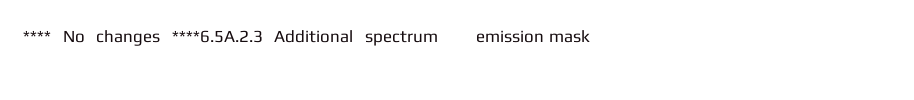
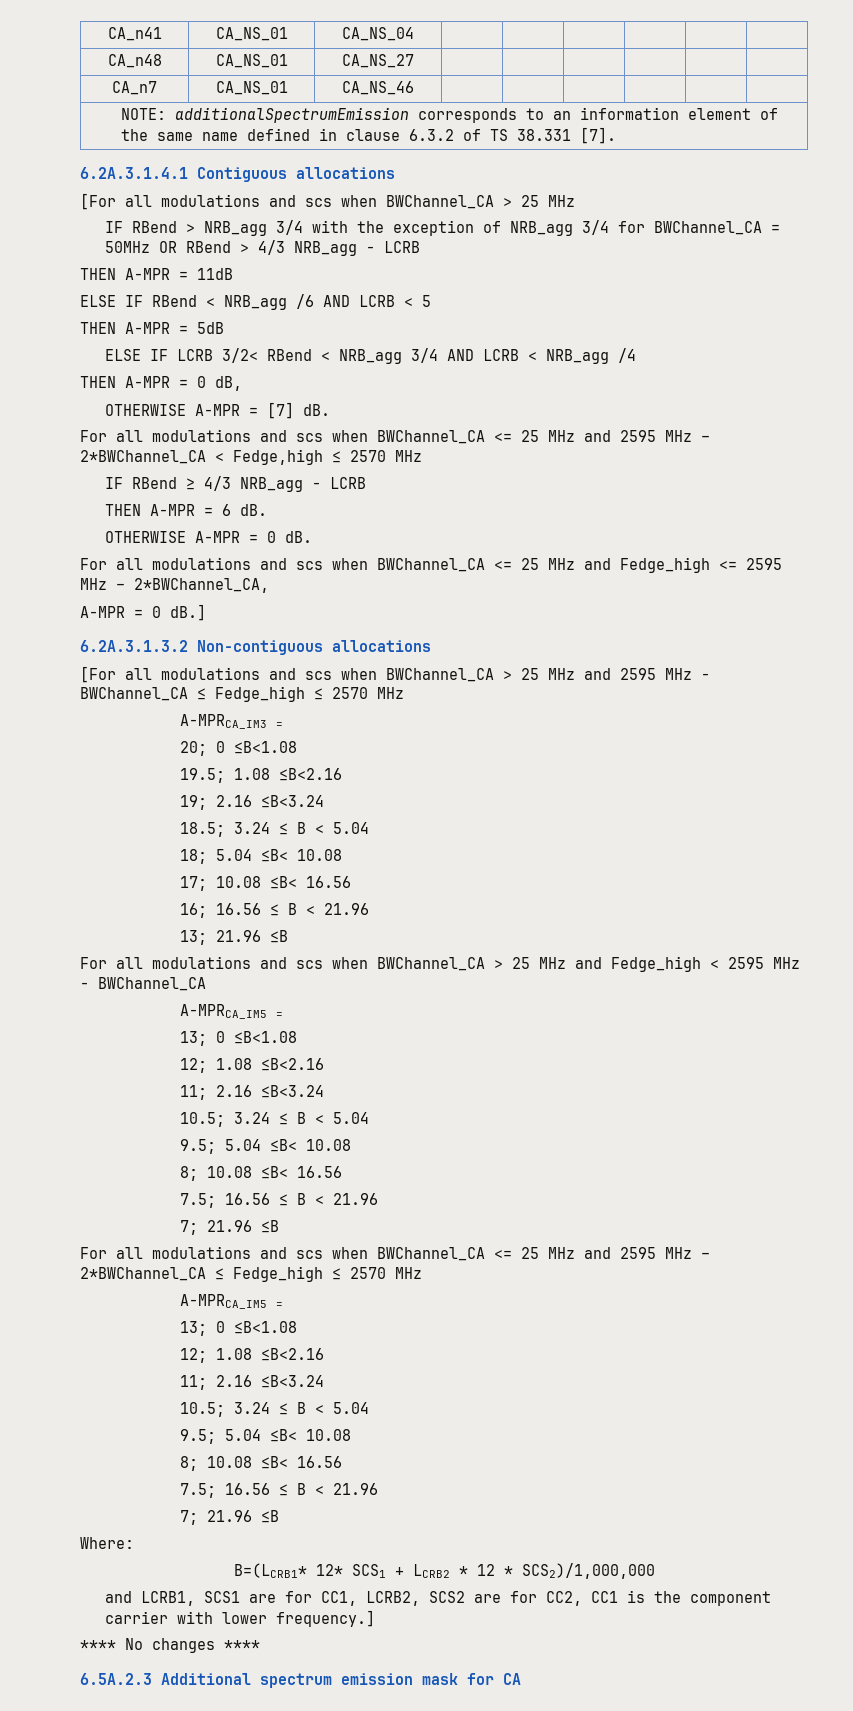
+ CA_n41 | CA_NS_01 | CA_NS_04 | | | | | |
+ CA_n48 | CA_NS_01 | CA_NS_27 | | | | | |
+ CA_n7 | CA_NS_01 | CA_NS_46 | | | | | |
+ NOTE: additionalSpectrumEmission corresponds to an information element of the same name defined in clause 6.3.2 of TS 38.331 [7].
+ 6.2A.3.1.4.1 Contiguous allocations
+ [For all modulations and scs when BWChannel_CA > 25 MHz
+ IF RBend > NRB_agg 3/4 with the exception of NRB_agg 3/4 for BWChannel_CA = 50MHz OR RBend > 4/3 NRB_agg - LCRB
+ THEN A-MPR = 11dB
+ ELSE IF RBend < NRB_agg /6 AND LCRB < 5
+ THEN A-MPR = 5dB
+ ELSE IF LCRB 3/2< RBend < NRB_agg 3/4 AND LCRB < NRB_agg /4
+ THEN A-MPR = 0 dB,
+ OTHERWISE A-MPR = [7] dB.
+ For all modulations and scs when BWChannel_CA <= 25 MHz and 2595 MHz – 2*BWChannel_CA < Fedge,high ≤ 2570 MHz
+ IF RBend ≥ 4/3 NRB_agg - LCRB
+ THEN A-MPR = 6 dB.
+ OTHERWISE A-MPR = 0 dB.
+ For all modulations and scs when BWChannel_CA <= 25 MHz and Fedge_high <= 2595 MHz – 2*BWChannel_CA,
+ A-MPR = 0 dB.]
+ 6.2A.3.1.3.2 Non-contiguous allocations
+ [For all modulations and scs when BWChannel_CA > 25 MHz and 2595 MHz - BWChannel_CA ≤ Fedge_high ≤ 2570 MHz
+ A-MPRCA_IM3 =
+ 20; 0 ≤B<1.08
+ 19.5; 1.08 ≤B<2.16
+ 19; 2.16 ≤B<3.24
+ 18.5; 3.24 ≤ B < 5.04
+ 18; 5.04 ≤B< 10.08
+ 17; 10.08 ≤B< 16.56
+ 16; 16.56 ≤ B < 21.96
+ 13; 21.96 ≤B
+ For all modulations and scs when BWChannel_CA > 25 MHz and Fedge_high < 2595 MHz - BWChannel_CA
+ A-MPRCA_IM5 =
+ 13; 0 ≤B<1.08
+ 12; 1.08 ≤B<2.16
+ 11; 2.16 ≤B<3.24
+ 10.5; 3.24 ≤ B < 5.04
+ 9.5; 5.04 ≤B< 10.08
+ 8; 10.08 ≤B< 16.56
+ 7.5; 16.56 ≤ B < 21.96
+ 7; 21.96 ≤B
+ For all modulations and scs when BWChannel_CA <= 25 MHz and 2595 MHz – 2*BWChannel_CA ≤ Fedge_high ≤ 2570 MHz
+ A-MPRCA_IM5 =
+ 13; 0 ≤B<1.08
+ 12; 1.08 ≤B<2.16
+ 11; 2.16 ≤B<3.24
+ 10.5; 3.24 ≤ B < 5.04
+ 9.5; 5.04 ≤B< 10.08
+ 8; 10.08 ≤B< 16.56
+ 7.5; 16.56 ≤ B < 21.96
+ 7; 21.96 ≤B
+ Where:
+ B=(LCRB1* 12* SCS1 + LCRB2 * 12 * SCS2)/1,000,000
+ and LCRB1, SCS1 are for CC1, LCRB2, SCS2 are for CC2, CC1 is the component carrier with lower frequency.]
- **** No changes ****6.5A.2.3 Additional spectrum emission mask
+ **** No changes ****
+ 6.5A.2.3 Additional spectrum emission mask for CA

